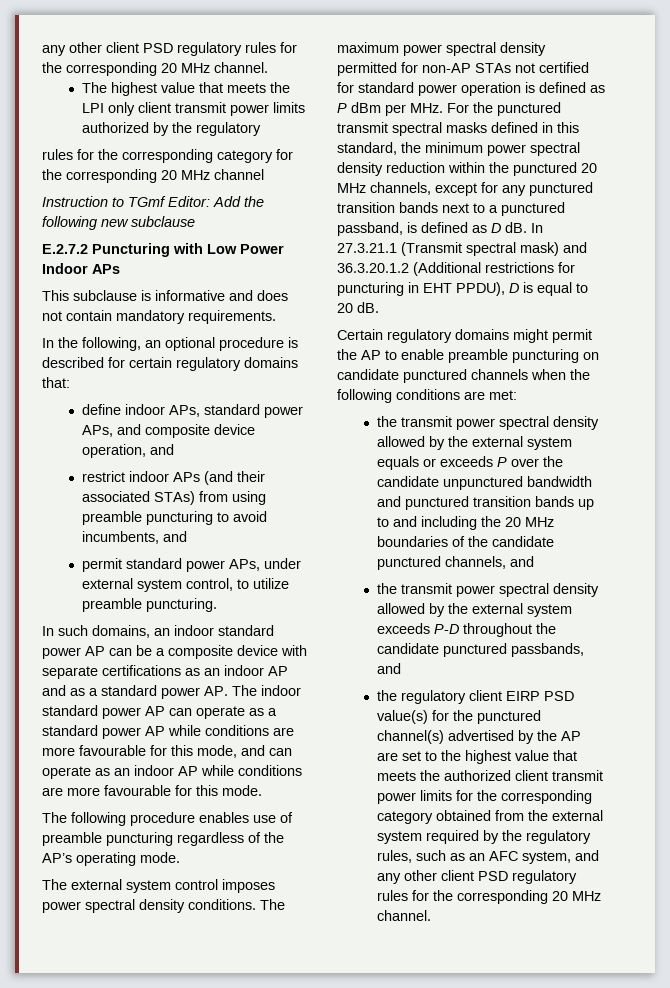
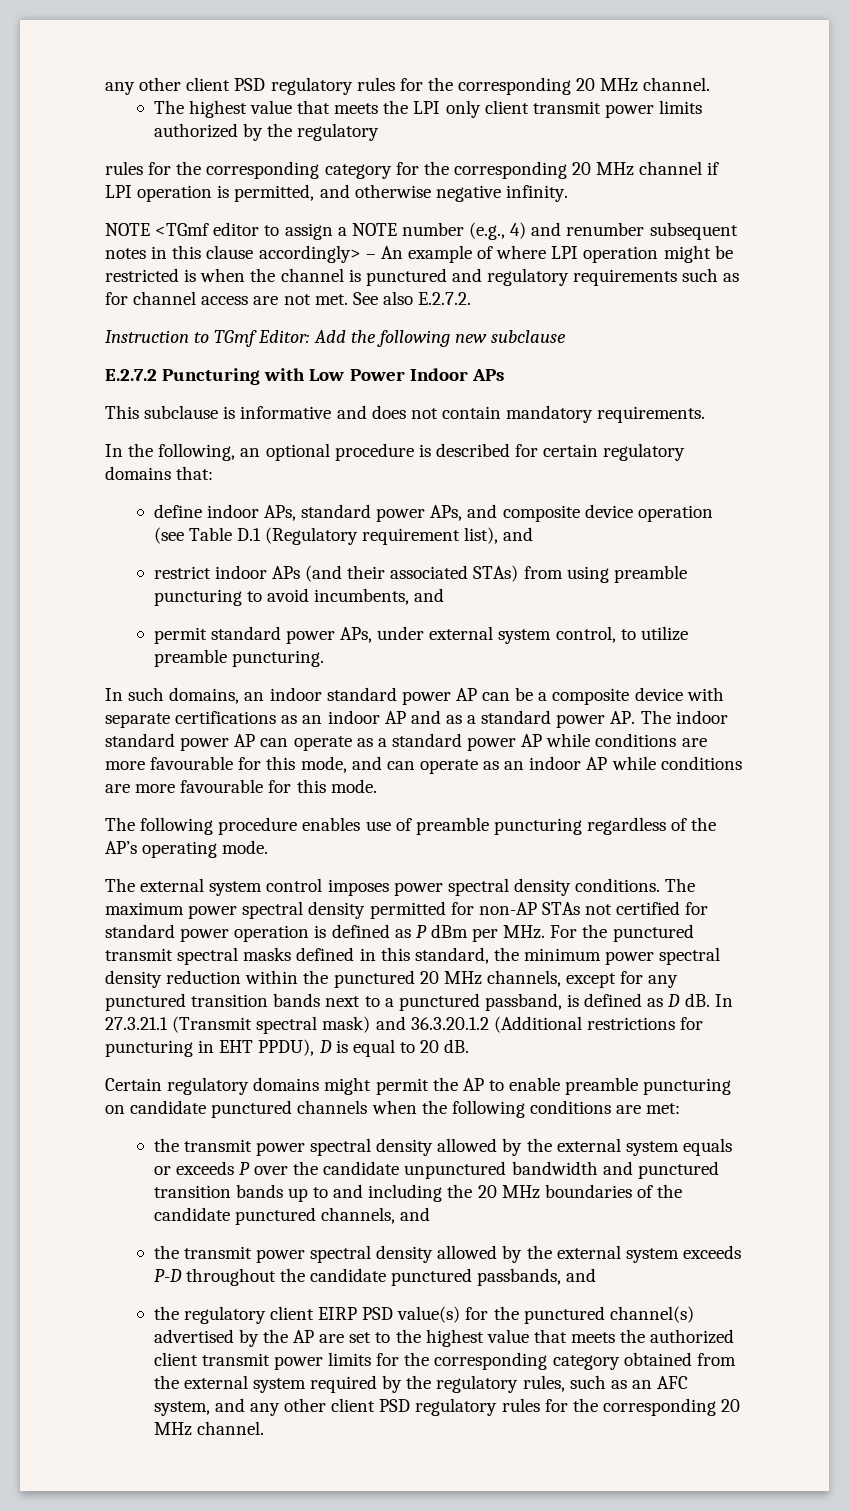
- rules for the corresponding category for the corresponding 20 MHz channel
+ rules for the corresponding category for the corresponding 20 MHz channel if LPI operation is permitted, and otherwise negative infinity.
+ NOTE <TGmf editor to assign a NOTE number (e.g., 4) and renumber subsequent notes in this clause accordingly> – An example of where LPI operation might be restricted is when the channel is punctured and regulatory requirements such as for channel access are not met. See also E.2.7.2.
- define indoor APs, standard power APs, and composite device operation, and
+ define indoor APs, standard power APs, and composite device operation (see Table D.1 (Regulatory requirement list), and

